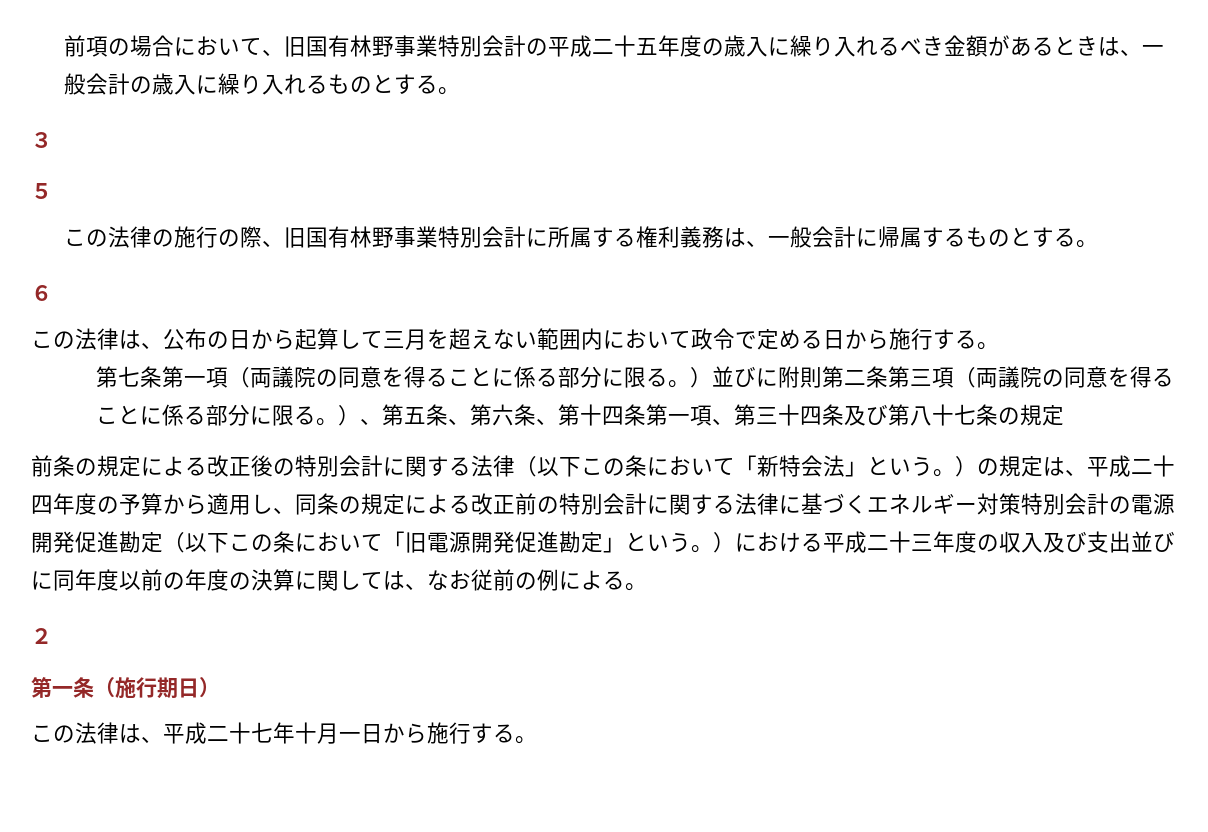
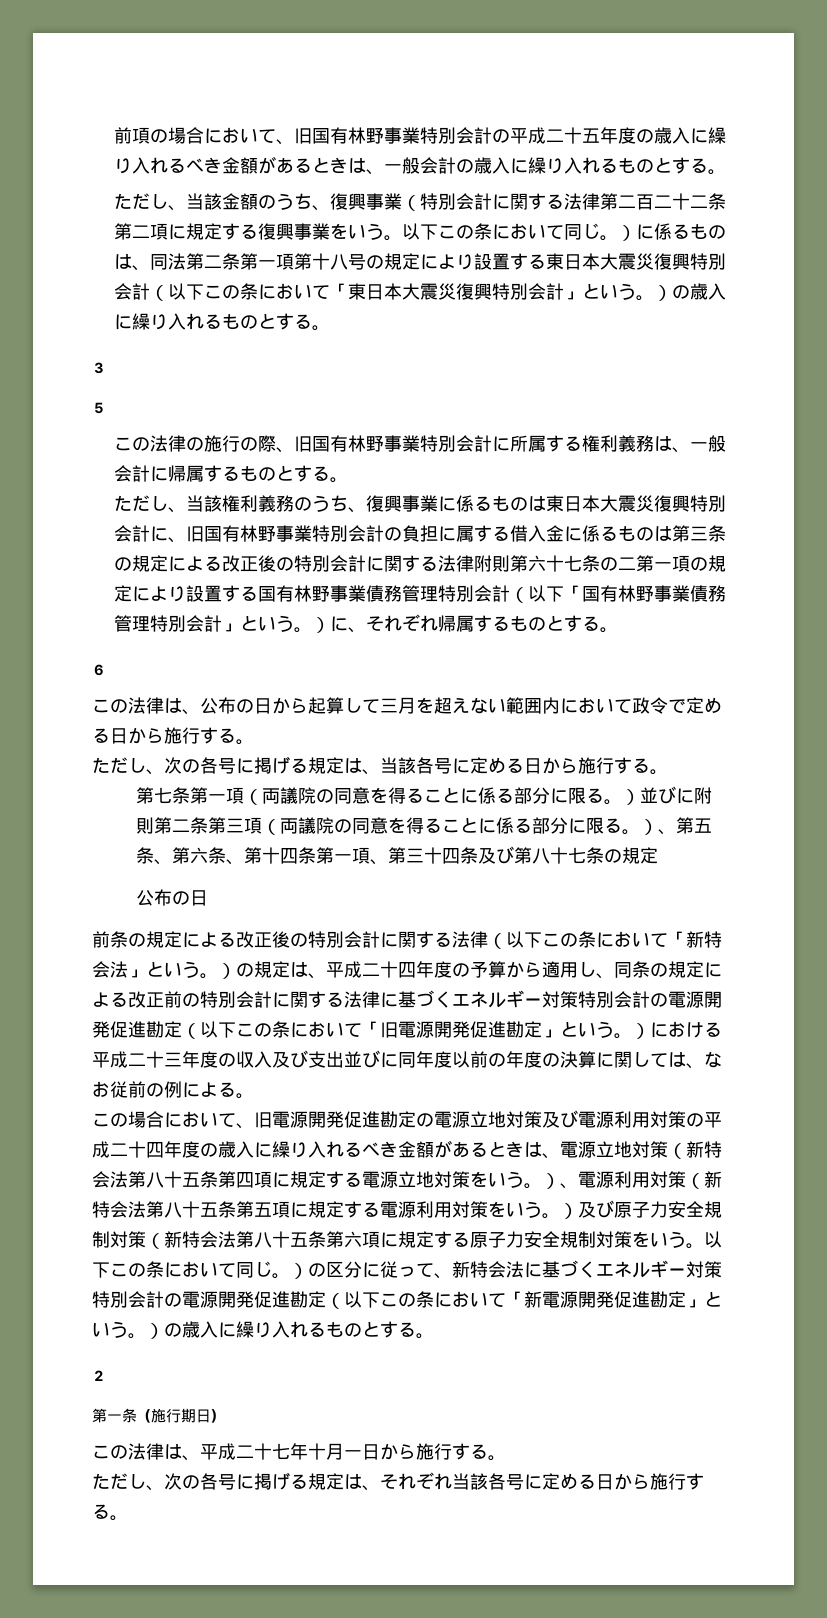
+ ただし、当該金額のうち、復興事業（特別会計に関する法律第二百二十二条第二項に規定する復興事業をいう。以下この条において同じ。）に係るものは、同法第二条第一項第十八号の規定により設置する東日本大震災復興特別会計（以下この条において「東日本大震災復興特別会計」という。）の歳入に繰り入れるものとする。
+ ただし、当該権利義務のうち、復興事業に係るものは東日本大震災復興特別会計に、旧国有林野事業特別会計の負担に属する借入金に係るものは第三条の規定による改正後の特別会計に関する法律附則第六十七条の二第一項の規定により設置する国有林野事業債務管理特別会計（以下「国有林野事業債務管理特別会計」という。）に、それぞれ帰属するものとする。
+ ただし、次の各号に掲げる規定は、当該各号に定める日から施行する。
  第七条第一項（両議院の同意を得ることに係る部分に限る。）並びに附則第二条第三項（両議院の同意を得ることに係る部分に限る。）、第五条、第六条、第十四条第一項、第三十四条及び第八十七条の規定
+ 公布の日
+ この場合において、旧電源開発促進勘定の電源立地対策及び電源利用対策の平成二十四年度の歳入に繰り入れるべき金額があるときは、電源立地対策（新特会法第八十五条第四項に規定する電源立地対策をいう。）、電源利用対策（新特会法第八十五条第五項に規定する電源利用対策をいう。）及び原子力安全規制対策（新特会法第八十五条第六項に規定する原子力安全規制対策をいう。以下この条において同じ。）の区分に従って、新特会法に基づくエネルギー対策特別会計の電源開発促進勘定（以下この条において「新電源開発促進勘定」という。）の歳入に繰り入れるものとする。
+ ただし、次の各号に掲げる規定は、それぞれ当該各号に定める日から施行する。

